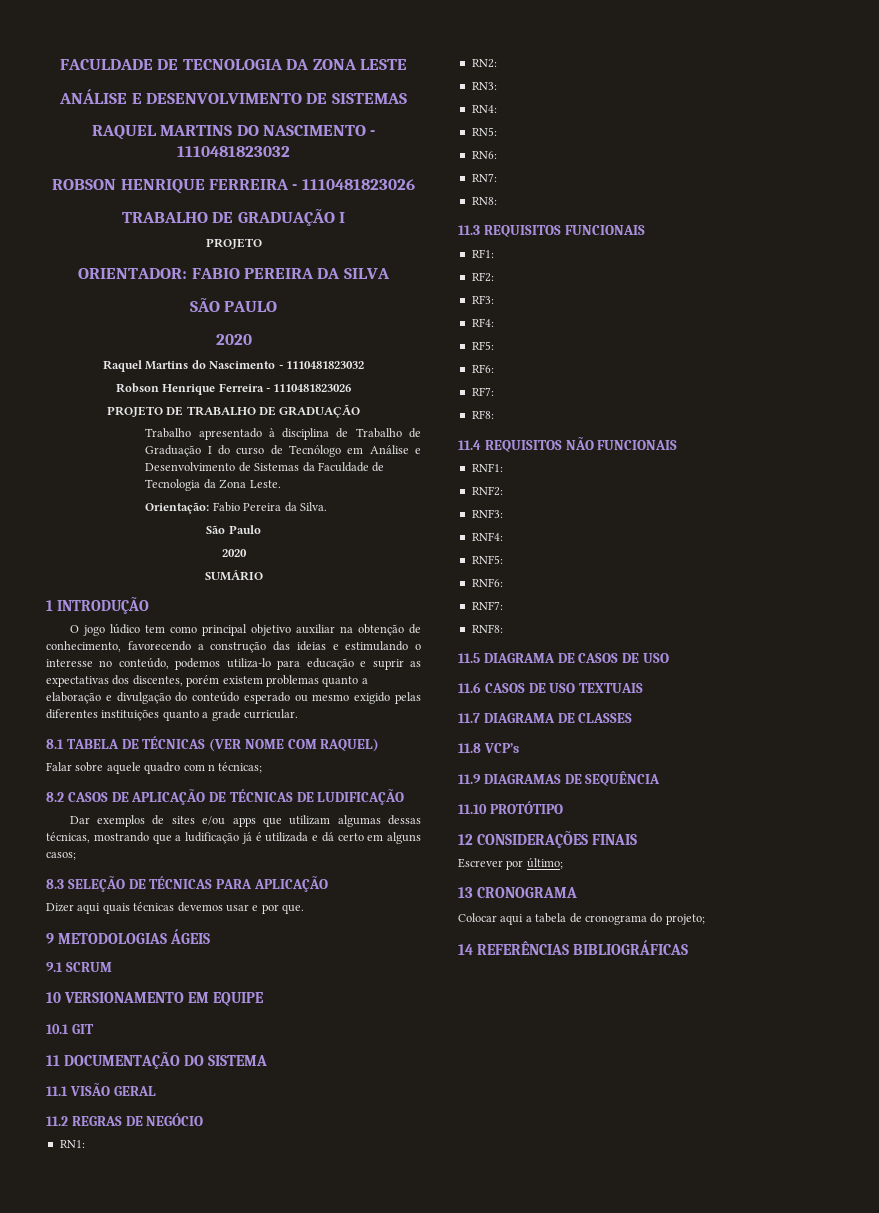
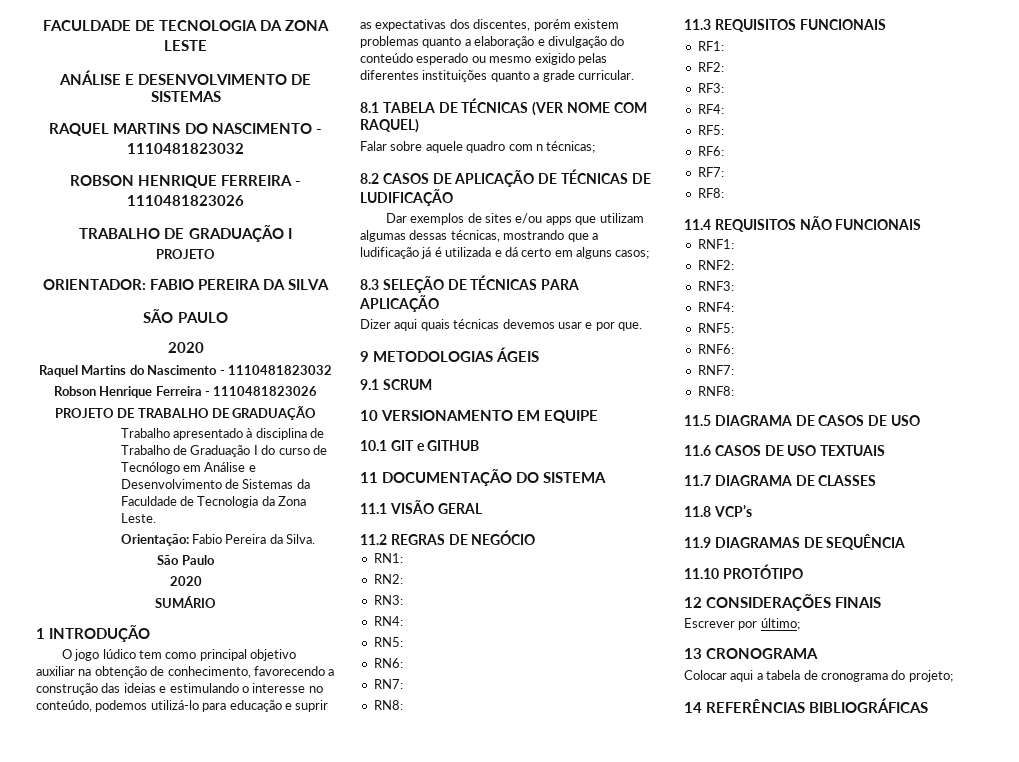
- O jogo lúdico tem como principal objetivo auxiliar na obtenção de conhecimento, favorecendo a construção das ideias e estimulando o interesse no conteúdo, podemos utiliza-lo para educação e suprir as expectativas dos discentes, porém existem problemas quanto a elaboração e divulgação do conteúdo esperado ou mesmo exigido pelas diferentes instituições quanto a grade curricular.
+ O jogo lúdico tem como principal objetivo auxiliar na obtenção de conhecimento, favorecendo a construção das ideias e estimulando o interesse no conteúdo, podemos utilizá-lo para educação e suprir as expectativas dos discentes, porém existem problemas quanto a elaboração e divulgação do conteúdo esperado ou mesmo exigido pelas diferentes instituições quanto a grade curricular.
- 10.1 GIT
+ 10.1 GIT e GITHUB

